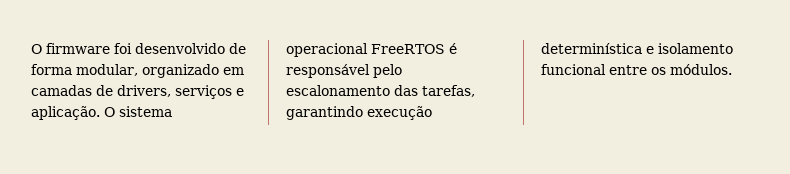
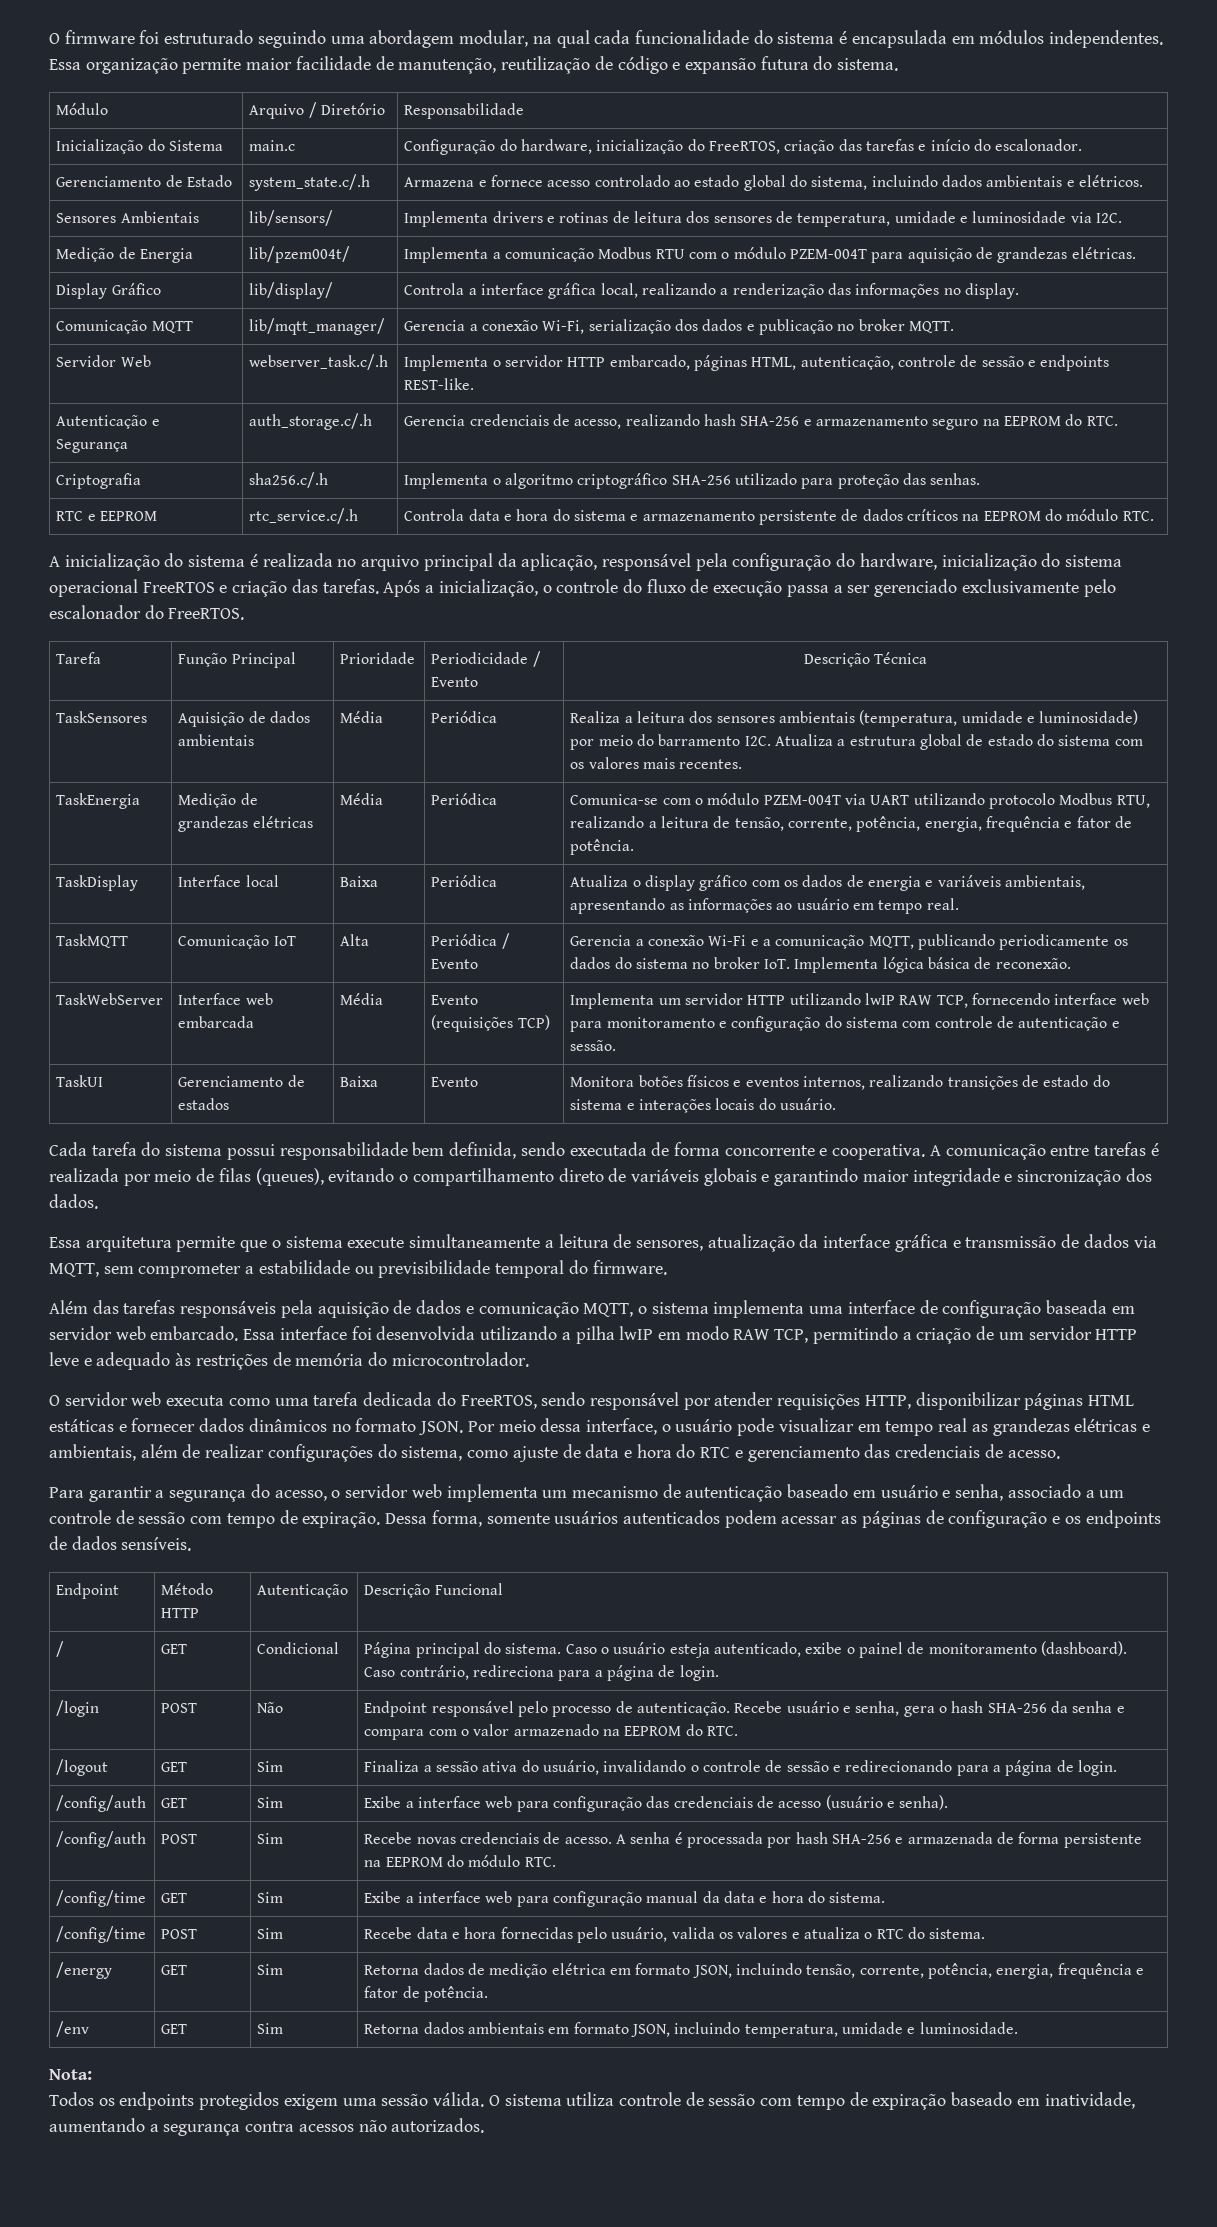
- O firmware foi desenvolvido de forma modular, organizado em camadas de drivers, serviços e aplicação. O sistema operacional FreeRTOS é responsável pelo escalonamento das tarefas, garantindo execução determinística e isolamento funcional entre os módulos.
+ O firmware foi estruturado seguindo uma abordagem modular, na qual cada funcionalidade do sistema é encapsulada em módulos independentes. Essa organização permite maior facilidade de manutenção, reutilização de código e expansão futura do sistema.
+ Módulo | Arquivo / Diretório | Responsabilidade
+ Inicialização do Sistema | main.c | Configuração do hardware, inicialização do FreeRTOS, criação das tarefas e início do escalonador.
+ Gerenciamento de Estado | system_state.c/.h | Armazena e fornece acesso controlado ao estado global do sistema, incluindo dados ambientais e elétricos.
+ Sensores Ambientais | lib/sensors/ | Implementa drivers e rotinas de leitura dos sensores de temperatura, umidade e luminosidade via I2C.
+ Medição de Energia | lib/pzem004t/ | Implementa a comunicação Modbus RTU com o módulo PZEM-004T para aquisição de grandezas elétricas.
+ Display Gráfico | lib/display/ | Controla a interface gráfica local, realizando a renderização das informações no display.
+ Comunicação MQTT | lib/mqtt_manager/ | Gerencia a conexão Wi-Fi, serialização dos dados e publicação no broker MQTT.
+ Servidor Web | webserver_task.c/.h | Implementa o servidor HTTP embarcado, páginas HTML, autenticação, controle de sessão e endpoints REST-like.
+ Autenticação e Segurança | auth_storage.c/.h | Gerencia credenciais de acesso, realizando hash SHA-256 e armazenamento seguro na EEPROM do RTC.
+ Criptografia | sha256.c/.h | Implementa o algoritmo criptográfico SHA-256 utilizado para proteção das senhas.
+ RTC e EEPROM | rtc_service.c/.h | Controla data e hora do sistema e armazenamento persistente de dados críticos na EEPROM do módulo RTC.
+ A inicialização do sistema é realizada no arquivo principal da aplicação, responsável pela configuração do hardware, inicialização do sistema operacional FreeRTOS e criação das tarefas. Após a inicialização, o controle do fluxo de execução passa a ser gerenciado exclusivamente pelo escalonador do FreeRTOS.
+ Tarefa | Função Principal | Prioridade | Periodicidade / Evento | Descrição Técnica
+ TaskSensores | Aquisição de dados ambientais | Média | Periódica | Realiza a leitura dos sensores ambientais (temperatura, umidade e luminosidade) por meio do barramento I2C. Atualiza a estrutura global de estado do sistema com os valores mais recentes.
+ TaskEnergia | Medição de grandezas elétricas | Média | Periódica | Comunica-se com o módulo PZEM-004T via UART utilizando protocolo Modbus RTU, realizando a leitura de tensão, corrente, potência, energia, frequência e fator de potência.
+ TaskDisplay | Interface local | Baixa | Periódica | Atualiza o display gráfico com os dados de energia e variáveis ambientais, apresentando as informações ao usuário em tempo real.
+ TaskMQTT | Comunicação IoT | Alta | Periódica / Evento | Gerencia a conexão Wi-Fi e a comunicação MQTT, publicando periodicamente os dados do sistema no broker IoT. Implementa lógica básica de reconexão.
+ TaskWebServer | Interface web embarcada | Média | Evento (requisições TCP) | Implementa um servidor HTTP utilizando lwIP RAW TCP, fornecendo interface web para monitoramento e configuração do sistema com controle de autenticação e sessão.
+ TaskUI | Gerenciamento de estados | Baixa | Evento | Monitora botões físicos e eventos internos, realizando transições de estado do sistema e interações locais do usuário.
+ Cada tarefa do sistema possui responsabilidade bem definida, sendo executada de forma concorrente e cooperativa. A comunicação entre tarefas é realizada por meio de filas (queues), evitando o compartilhamento direto de variáveis globais e garantindo maior integridade e sincronização dos dados.
+ Essa arquitetura permite que o sistema execute simultaneamente a leitura de sensores, atualização da interface gráfica e transmissão de dados via MQTT, sem comprometer a estabilidade ou previsibilidade temporal do firmware.
+ Além das tarefas responsáveis pela aquisição de dados e comunicação MQTT, o sistema implementa uma interface de configuração baseada em servidor web embarcado. Essa interface foi desenvolvida utilizando a pilha lwIP em modo RAW TCP, permitindo a criação de um servidor HTTP leve e adequado às restrições de memória do microcontrolador.
+ O servidor web executa como uma tarefa dedicada do FreeRTOS, sendo responsável por atender requisições HTTP, disponibilizar páginas HTML estáticas e fornecer dados dinâmicos no formato JSON. Por meio dessa interface, o usuário pode visualizar em tempo real as grandezas elétricas e ambientais, além de realizar configurações do sistema, como ajuste de data e hora do RTC e gerenciamento das credenciais de acesso.
+ Para garantir a segurança do acesso, o servidor web implementa um mecanismo de autenticação baseado em usuário e senha, associado a um controle de sessão com tempo de expiração. Dessa forma, somente usuários autenticados podem acessar as páginas de configuração e os endpoints de dados sensíveis.
+ Endpoint | Método HTTP | Autenticação | Descrição Funcional
+ / | GET | Condicional | Página principal do sistema. Caso o usuário esteja autenticado, exibe o painel de monitoramento (dashboard). Caso contrário, redireciona para a página de login.
+ /login | POST | Não | Endpoint responsável pelo processo de autenticação. Recebe usuário e senha, gera o hash SHA-256 da senha e compara com o valor armazenado na EEPROM do RTC.
+ /logout | GET | Sim | Finaliza a sessão ativa do usuário, invalidando o controle de sessão e redirecionando para a página de login.
+ /config/auth | GET | Sim | Exibe a interface web para configuração das credenciais de acesso (usuário e senha).
+ /config/auth | POST | Sim | Recebe novas credenciais de acesso. A senha é processada por hash SHA-256 e armazenada de forma persistente na EEPROM do módulo RTC.
+ /config/time | GET | Sim | Exibe a interface web para configuração manual da data e hora do sistema.
+ /config/time | POST | Sim | Recebe data e hora fornecidas pelo usuário, valida os valores e atualiza o RTC do sistema.
+ /energy | GET | Sim | Retorna dados de medição elétrica em formato JSON, incluindo tensão, corrente, potência, energia, frequência e fator de potência.
+ /env | GET | Sim | Retorna dados ambientais em formato JSON, incluindo temperatura, umidade e luminosidade.
+ Nota:
+ Todos os endpoints protegidos exigem uma sessão válida. O sistema utiliza controle de sessão com tempo de expiração baseado em inatividade, aumentando a segurança contra acessos não autorizados.

